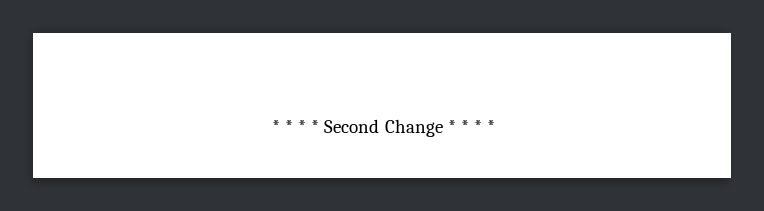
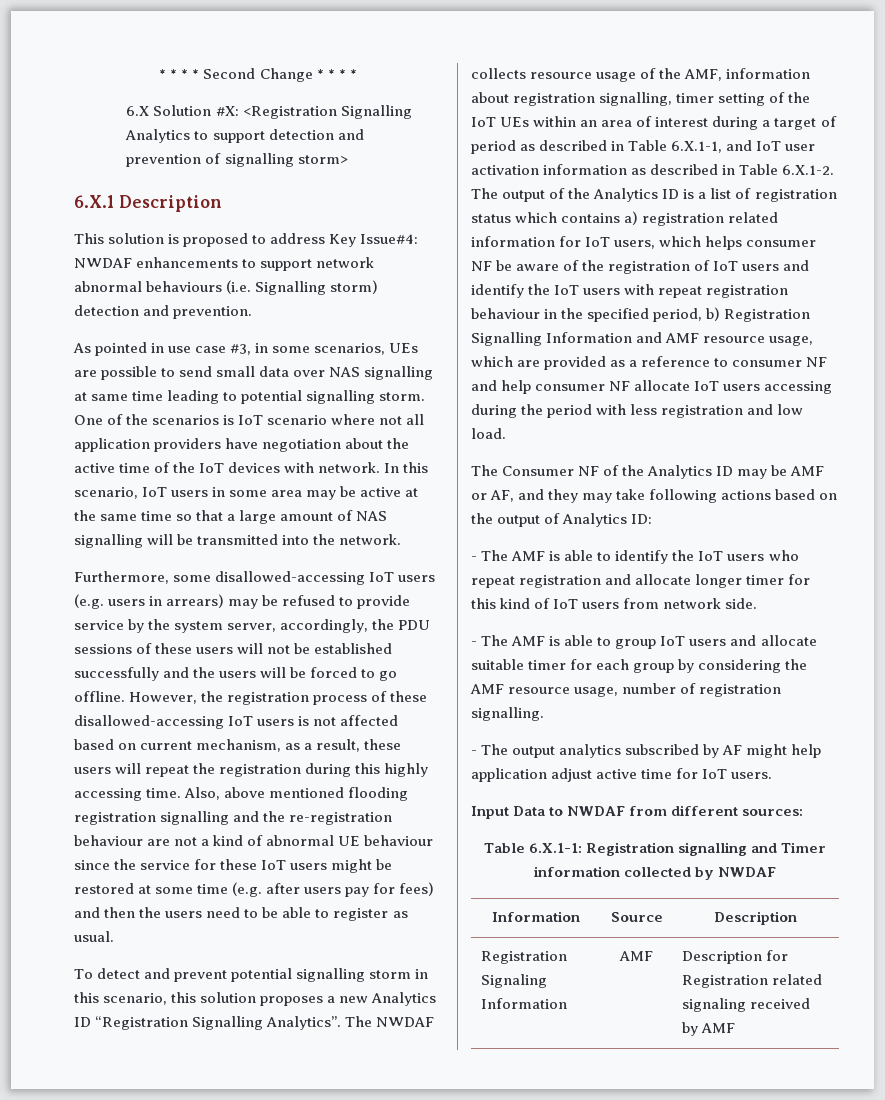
+ 6.X Solution #X: <Registration Signalling Analytics to support detection and prevention of signalling storm>
+ 6.X.1 Description
+ This solution is proposed to address Key Issue#4: NWDAF enhancements to support network abnormal behaviours (i.e. Signalling storm) detection and prevention.
+ As pointed in use case #3, in some scenarios, UEs are possible to send small data over NAS signalling at same time leading to potential signalling storm. One of the scenarios is IoT scenario where not all application providers have negotiation about the active time of the IoT devices with network. In this scenario, IoT users in some area may be active at the same time so that a large amount of NAS signalling will be transmitted into the network.
+ Furthermore, some disallowed-accessing IoT users (e.g. users in arrears) may be refused to provide service by the system server, accordingly, the PDU sessions of these users will not be established successfully and the users will be forced to go offline. However, the registration process of these disallowed-accessing IoT users is not affected based on current mechanism, as a result, these users will repeat the registration during this highly accessing time. Also, above mentioned flooding registration signalling and the re-registration behaviour are not a kind of abnormal UE behaviour since the service for these IoT users might be restored at some time (e.g. after users pay for fees) and then the users need to be able to register as usual.
+ To detect and prevent potential signalling storm in this scenario, this solution proposes a new Analytics ID “Registration Signalling Analytics”. The NWDAF collects resource usage of the AMF, information about registration signalling, timer setting of the IoT UEs within an area of interest during a target of period as described in Table 6.X.1-1, and IoT user activation information as described in Table 6.X.1-2. The output of the Analytics ID is a list of registration status which contains a) registration related information for IoT users, which helps consumer NF be aware of the registration of IoT users and identify the IoT users with repeat registration behaviour in the specified period, b) Registration Signalling Information and AMF resource usage, which are provided as a reference to consumer NF and help consumer NF allocate IoT users accessing during the period with less registration and low load.
+ The Consumer NF of the Analytics ID may be AMF or AF, and they may take following actions based on the output of Analytics ID:
+ - The AMF is able to identify the IoT users who repeat registration and allocate longer timer for this kind of IoT users from network side.
+ - The AMF is able to group IoT users and allocate suitable timer for each group by considering the AMF resource usage, number of registration signalling.
+ - The output analytics subscribed by AF might help application adjust active time for IoT users.
+ Input Data to NWDAF from different sources:
+ Table 6.X.1-1: Registration signalling and Timer information collected by NWDAF
+ Information | Source | Description
+ Registration Signaling Information | AMF | Description for Registration related signaling received by AMF

